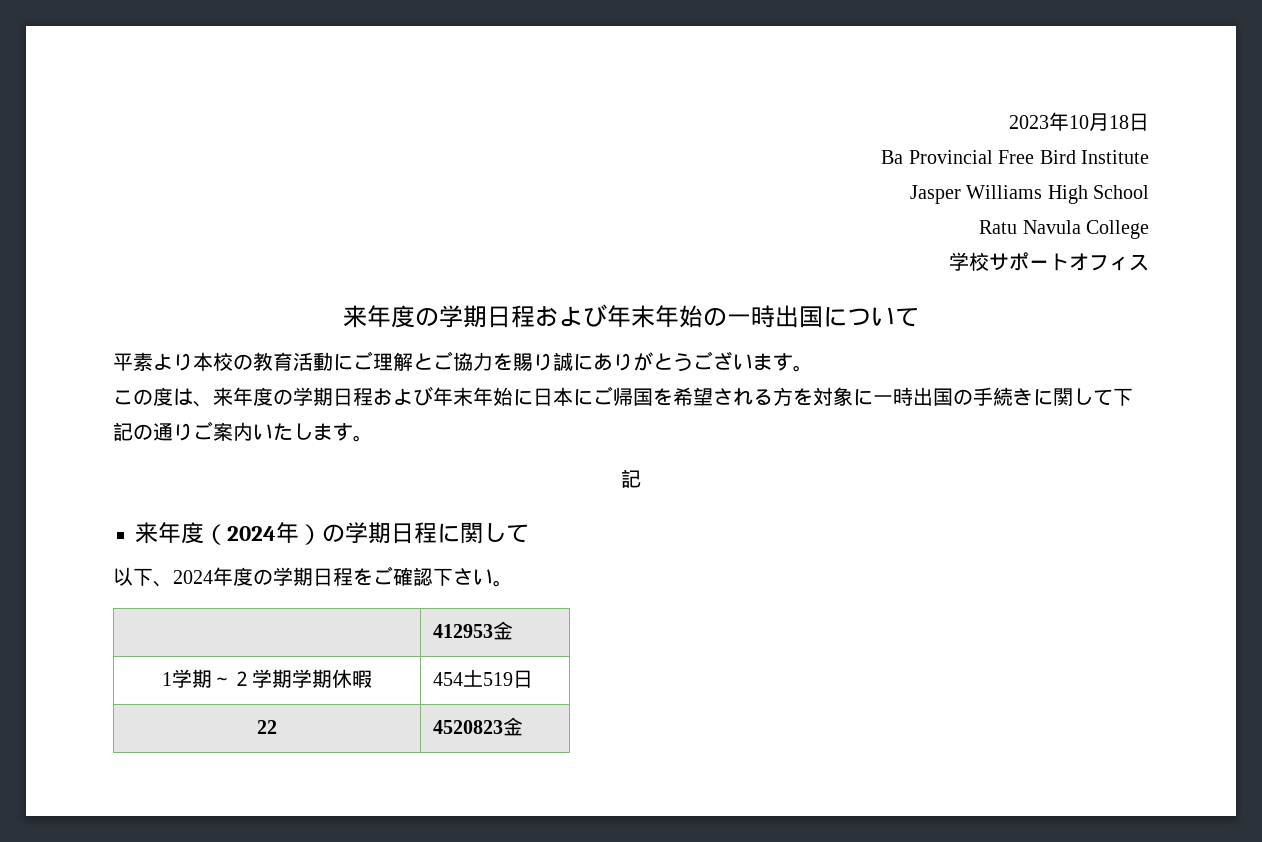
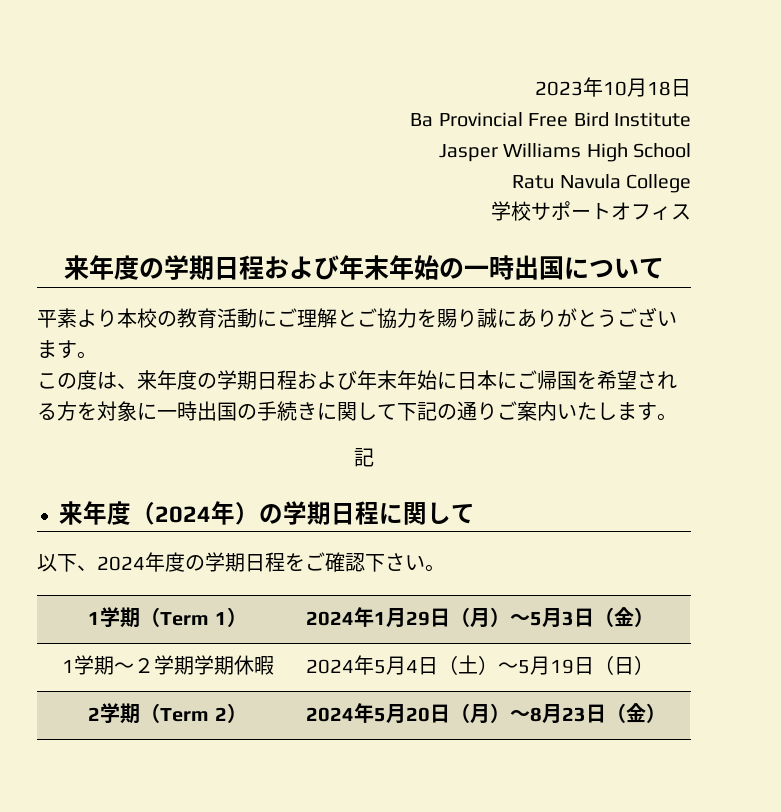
- | 412953金
+ 1学期（Term 1） | 2024年1月29日（月）～5月3日（金）
- 1学期～２学期学期休暇 | 454土519日
- 22 | 4520823金
+ 1学期～２学期学期休暇 | 2024年5月4日（土）～5月19日（日）
+ 2学期（Term 2） | 2024年5月20日（月）～8月23日（金）

